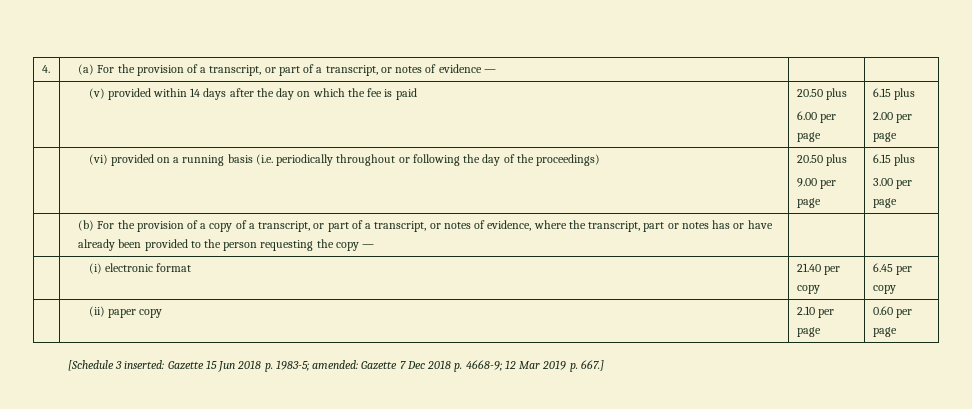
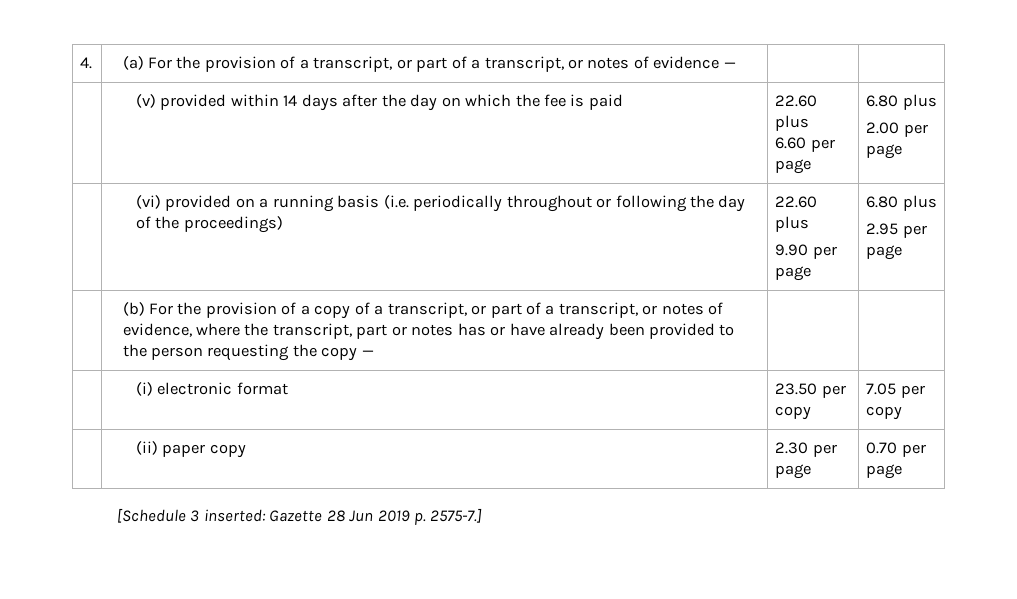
- | (v) provided within 14 days after the day on which the fee is paid | 20.50 plus
- 6.00 per page | 6.15 plus
+ | (v) provided within 14 days after the day on which the fee is paid | 22.60 plus
+ 6.60 per page | 6.80 plus
- | (vi) provided on a running basis (i.e. periodically throughout or following the day of the proceedings) | 20.50 plus
- 9.00 per page | 6.15 plus
- 3.00 per page
+ | (vi) provided on a running basis (i.e. periodically throughout or following the day of the proceedings) | 22.60 plus
+ 9.90 per page | 6.80 plus
+ 2.95 per page
- | (i) electronic format | 21.40 per copy | 6.45 per copy
+ | (i) electronic format | 23.50 per copy | 7.05 per copy
- | (ii) paper copy | 2.10 per page | 0.60 per page
+ | (ii) paper copy | 2.30 per page | 0.70 per page
- [Schedule 3 inserted: Gazette 15 Jun 2018 p. 1983-5; amended: Gazette 7 Dec 2018 p. 4668-9; 12 Mar 2019 p. 667.]
+ [Schedule 3 inserted: Gazette 28 Jun 2019 p. 2575-7.]

